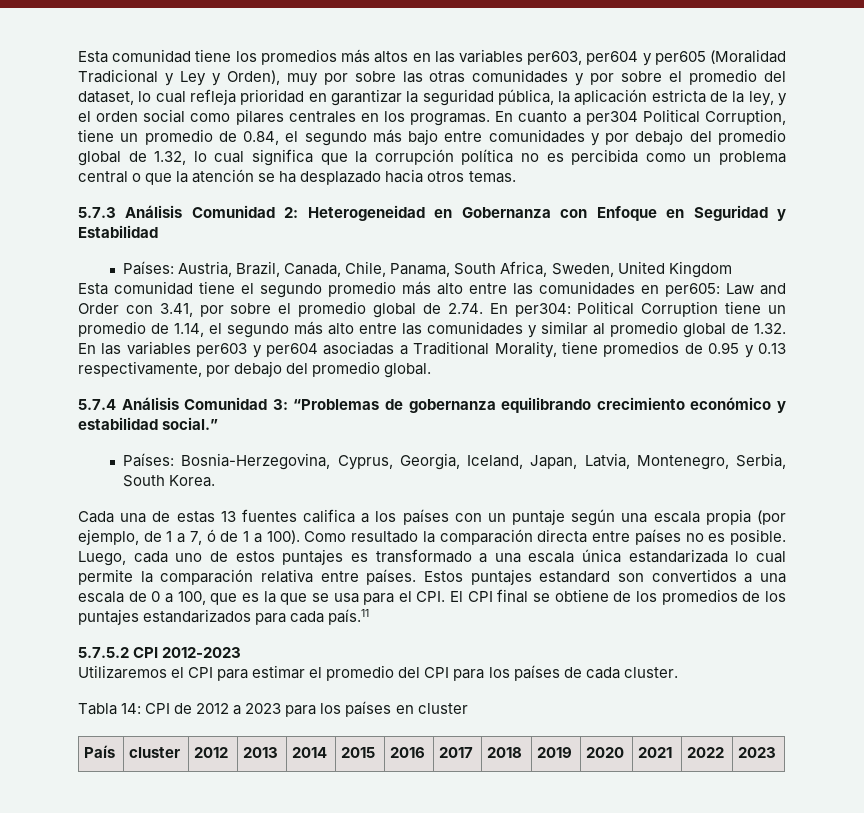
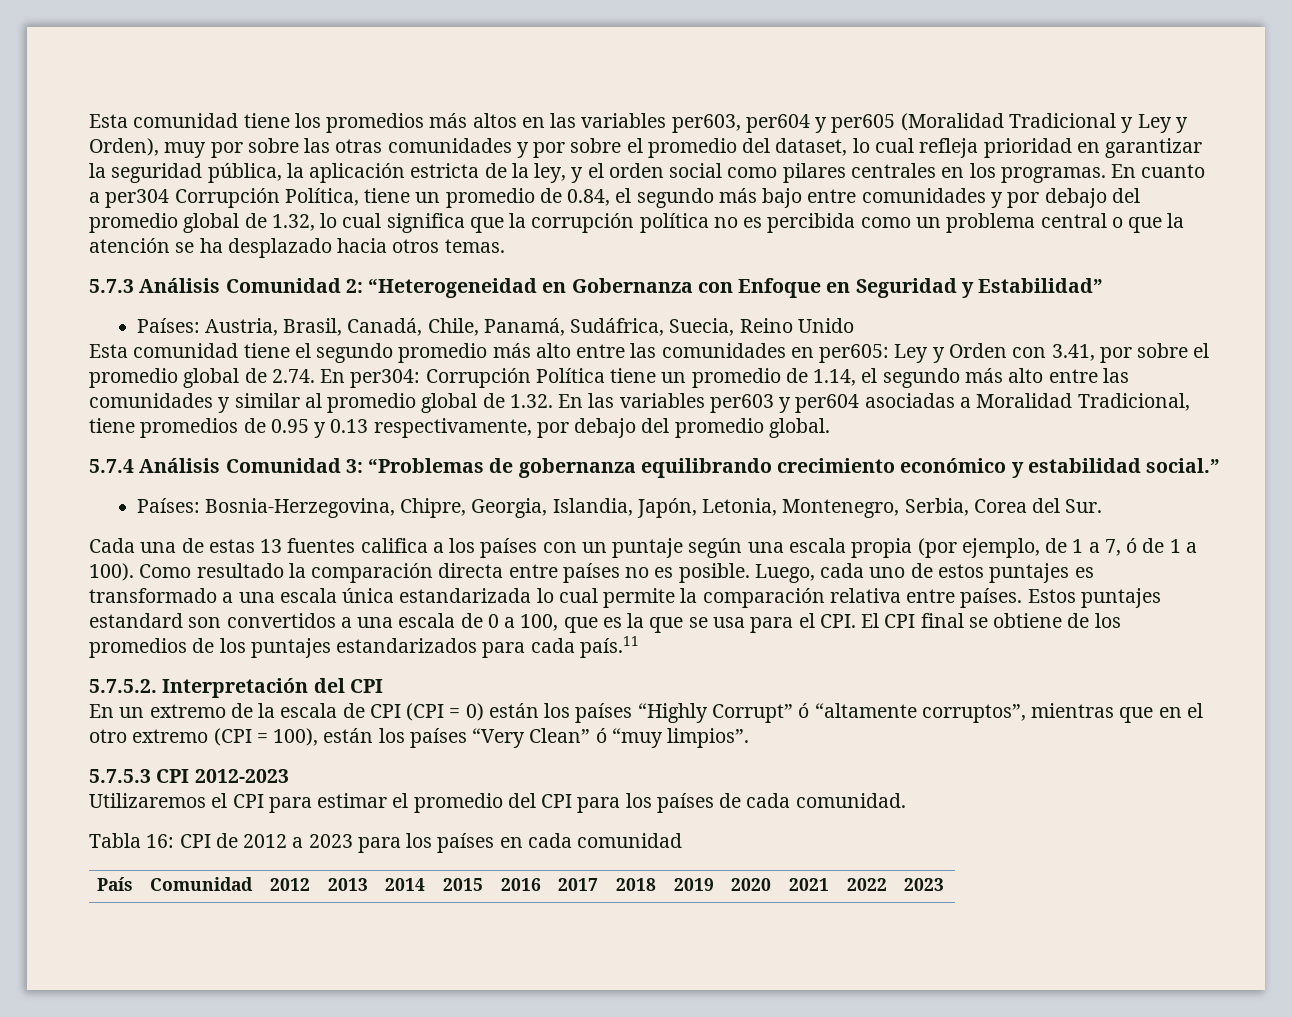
- En cuanto a per304 Political Corruption, tiene un promedio de 0.84, el segundo más bajo entre comunidades y por debajo del promedio global de 1.32, lo cual significa que la corrupción política no es percibida como un problema central o que la atención se ha desplazado hacia otros temas.
+ En cuanto a per304 Corrupción Política, tiene un promedio de 0.84, el segundo más bajo entre comunidades y por debajo del promedio global de 1.32, lo cual significa que la corrupción política no es percibida como un problema central o que la atención se ha desplazado hacia otros temas.
- 5.7.3 Análisis Comunidad 2: Heterogeneidad en Gobernanza con Enfoque en Seguridad y Estabilidad
+ 5.7.3 Análisis Comunidad 2: “Heterogeneidad en Gobernanza con Enfoque en Seguridad y Estabilidad”
- Países: Austria, Brazil, Canada, Chile, Panama, South Africa, Sweden, United Kingdom
+ Países: Austria, Brasil, Canadá, Chile, Panamá, Sudáfrica, Suecia, Reino Unido
- Law and Order con 3.41, por sobre el promedio global de 2.74. En per304:
+ Ley y Orden con 3.41, por sobre el promedio global de 2.74. En per304:
- Political Corruption tiene un promedio de 1.14, el segundo más alto entre las comunidades y similar al promedio global de 1.32. En las variables per603 y per604 asociadas a Traditional Morality, tiene promedios de 0.95 y 0.13 respectivamente, por debajo del promedio global.
+ Corrupción Política tiene un promedio de 1.14, el segundo más alto entre las comunidades y similar al promedio global de 1.32. En las variables per603 y per604 asociadas a Moralidad Tradicional, tiene promedios de 0.95 y 0.13 respectivamente, por debajo del promedio global.
- Países: Bosnia-Herzegovina, Cyprus, Georgia, Iceland, Japan, Latvia, Montenegro, Serbia, South Korea.
+ Países: Bosnia-Herzegovina, Chipre, Georgia, Islandia, Japón, Letonia, Montenegro, Serbia, Corea del Sur.
- 5.7.5.2 CPI 2012-2023
+ 5.7.5.2. Interpretación del CPI
+ En un extremo de la escala de CPI (CPI = 0) están los países “Highly Corrupt” ó “altamente corruptos”, mientras que en el otro extremo (CPI = 100), están los países “Very Clean” ó “muy limpios”.
+ 5.7.5.3 CPI 2012-2023
- Utilizaremos el CPI para estimar el promedio del CPI para los países de cada cluster.
+ Utilizaremos el CPI para estimar el promedio del CPI para los países de cada comunidad.
- Tabla 14: CPI de 2012 a 2023 para los países en cluster
+ Tabla 16: CPI de 2012 a 2023 para los países en cada comunidad
- País | cluster | 2012 | 2013 | 2014 | 2015 | 2016 | 2017 | 2018 | 2019 | 2020 | 2021 | 2022 | 2023
+ País | Comunidad | 2012 | 2013 | 2014 | 2015 | 2016 | 2017 | 2018 | 2019 | 2020 | 2021 | 2022 | 2023

